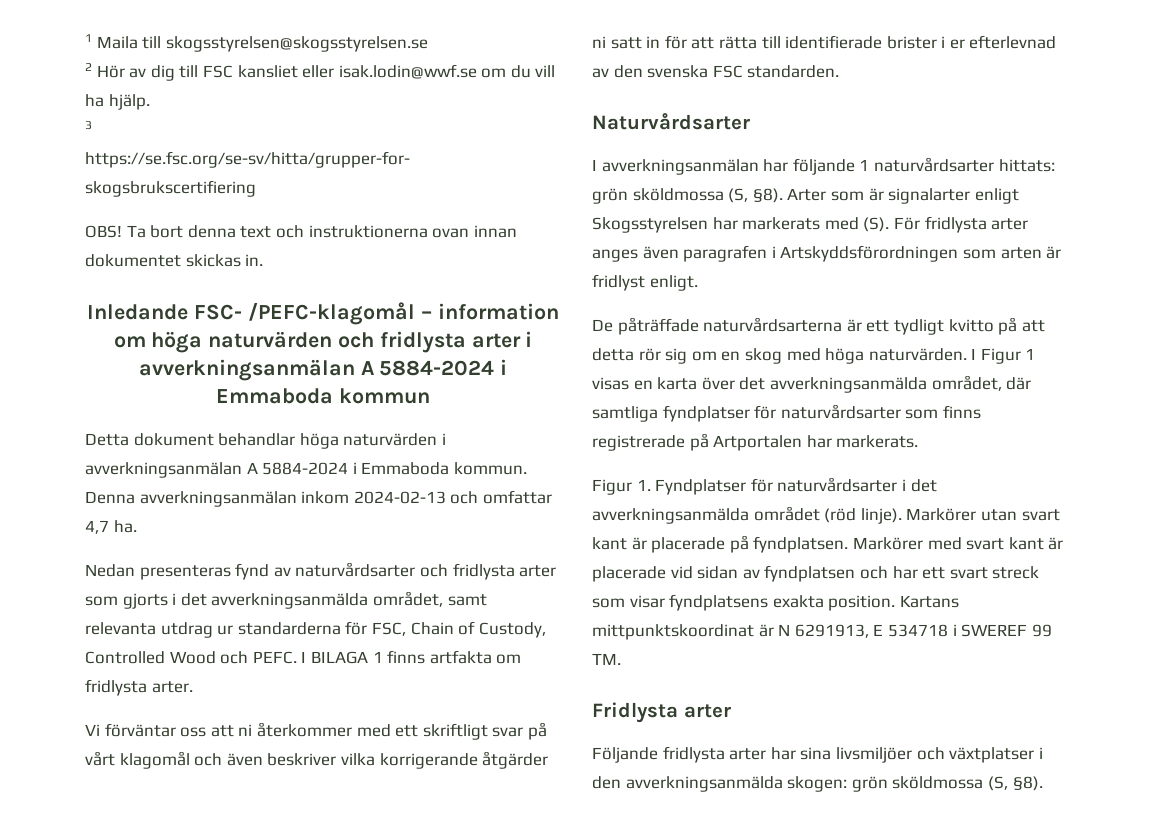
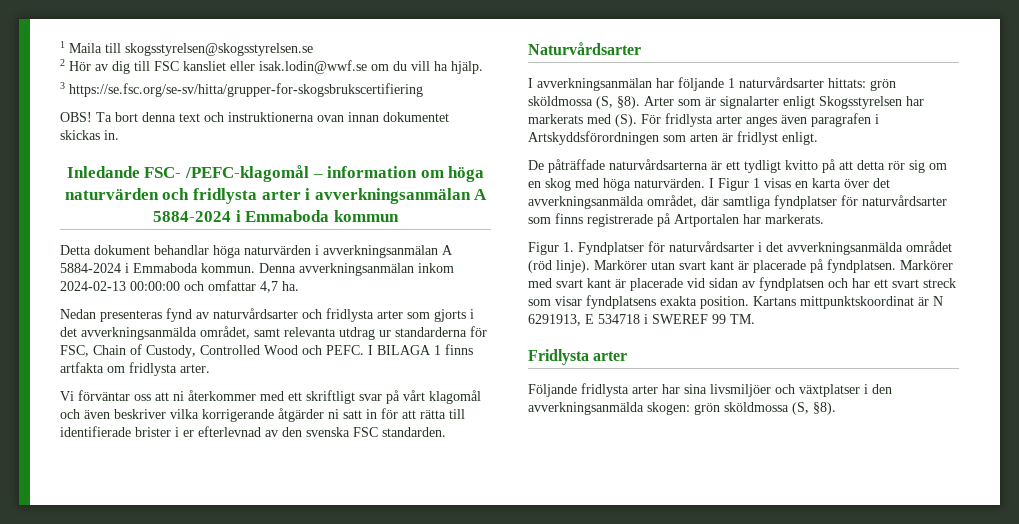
- Denna avverkningsanmälan inkom 2024-02-13 och omfattar 4,7 ha.
+ Denna avverkningsanmälan inkom 2024-02-13 00:00:00 och omfattar 4,7 ha.

